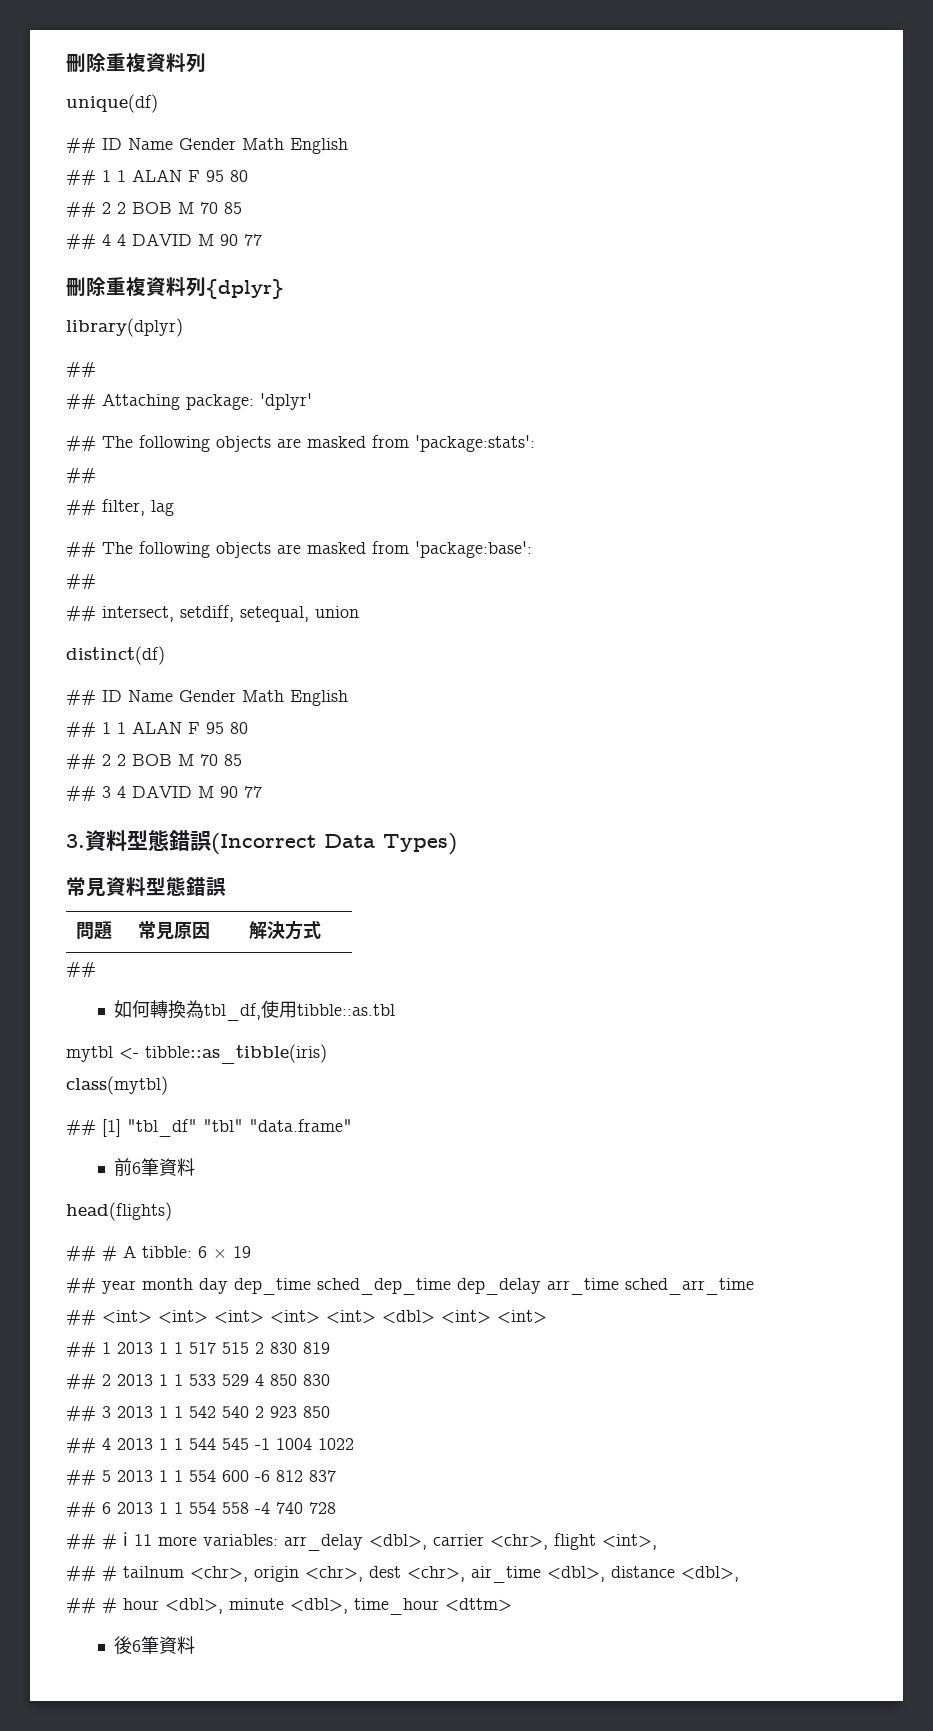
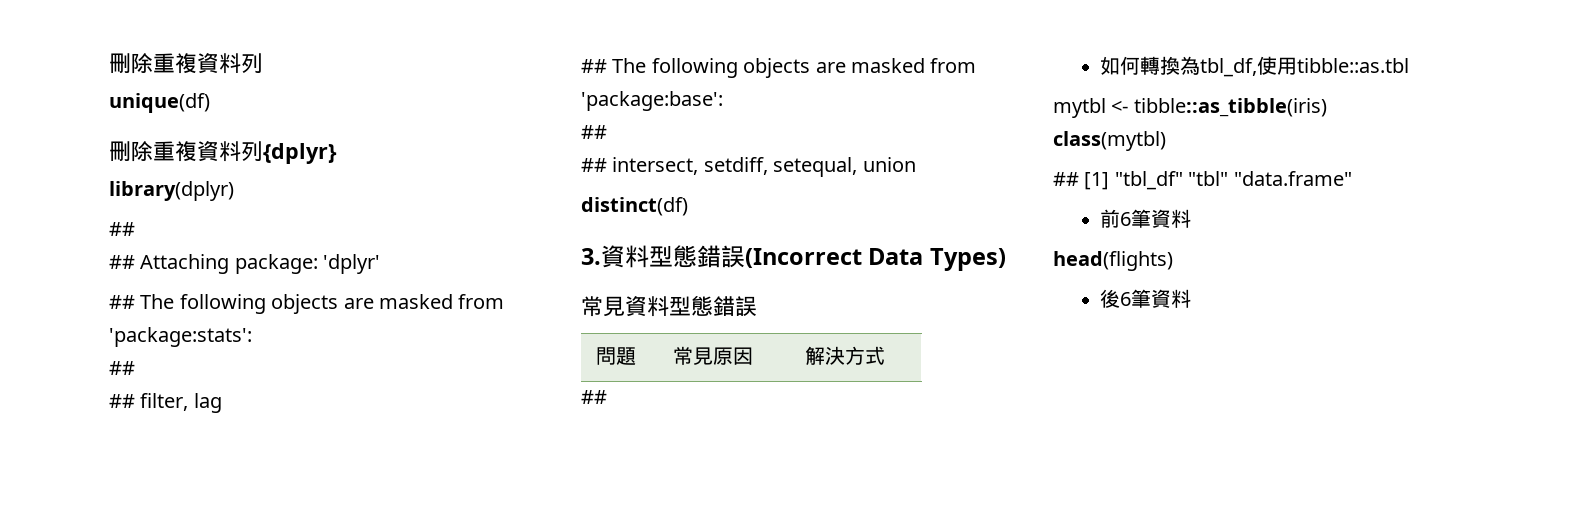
  unique(df)
- ## ID Name Gender Math English
- ## 1 1 ALAN F 95 80
- ## 2 2 BOB M 70 85
- ## 4 4 DAVID M 90 77
  distinct(df)
- ## ID Name Gender Math English
- ## 1 1 ALAN F 95 80
- ## 2 2 BOB M 70 85
- ## 3 4 DAVID M 90 77
- ## # A tibble: 6 × 19
- ## year month day dep_time sched_dep_time dep_delay arr_time sched_arr_time
- ## <int> <int> <int> <int> <int> <dbl> <int> <int>
- ## 1 2013 1 1 517 515 2 830 819
- ## 2 2013 1 1 533 529 4 850 830
- ## 3 2013 1 1 542 540 2 923 850
- ## 4 2013 1 1 544 545 -1 1004 1022
- ## 5 2013 1 1 554 600 -6 812 837
- ## 6 2013 1 1 554 558 -4 740 728
- ## # ℹ 11 more variables: arr_delay <dbl>, carrier <chr>, flight <int>,
- ## # tailnum <chr>, origin <chr>, dest <chr>, air_time <dbl>, distance <dbl>,
- ## # hour <dbl>, minute <dbl>, time_hour <dttm>

